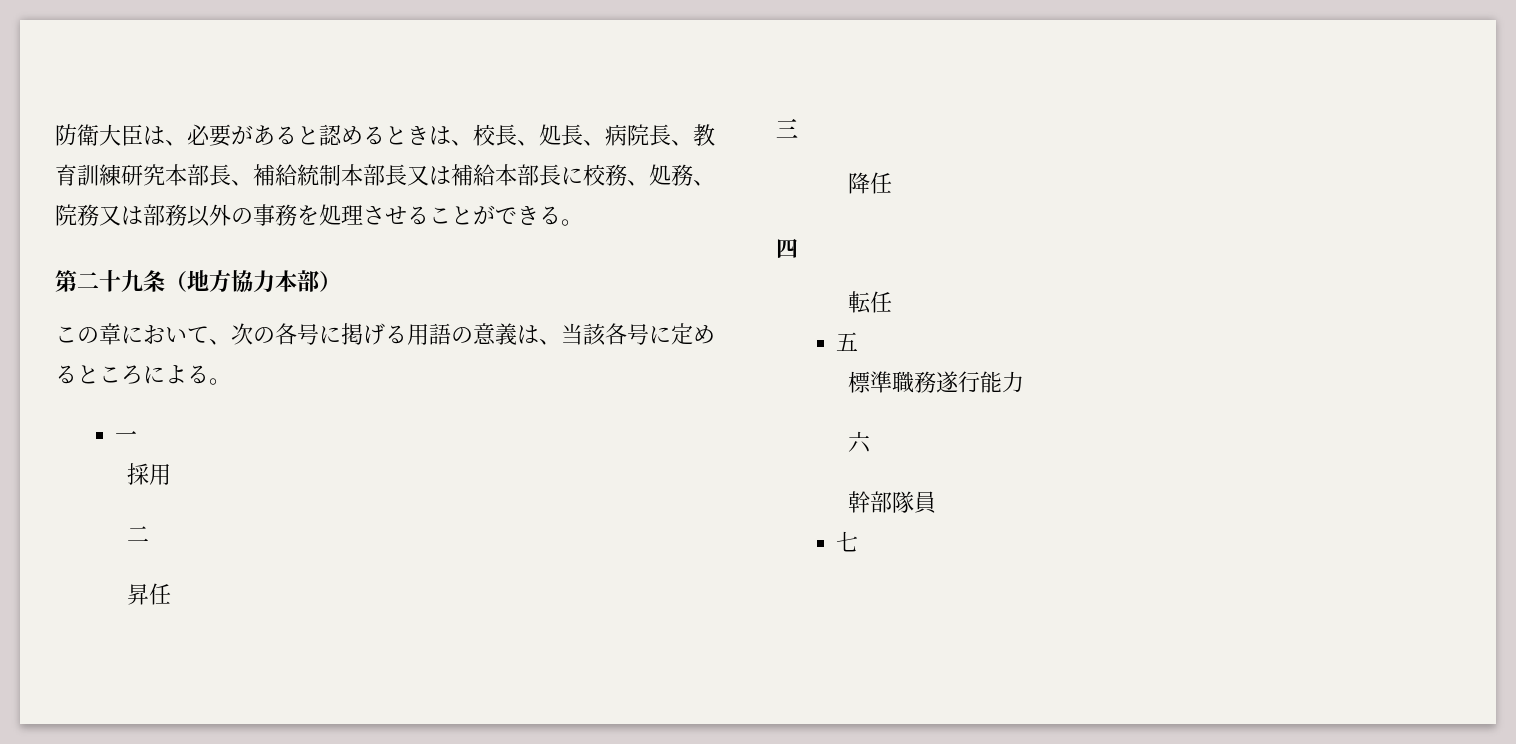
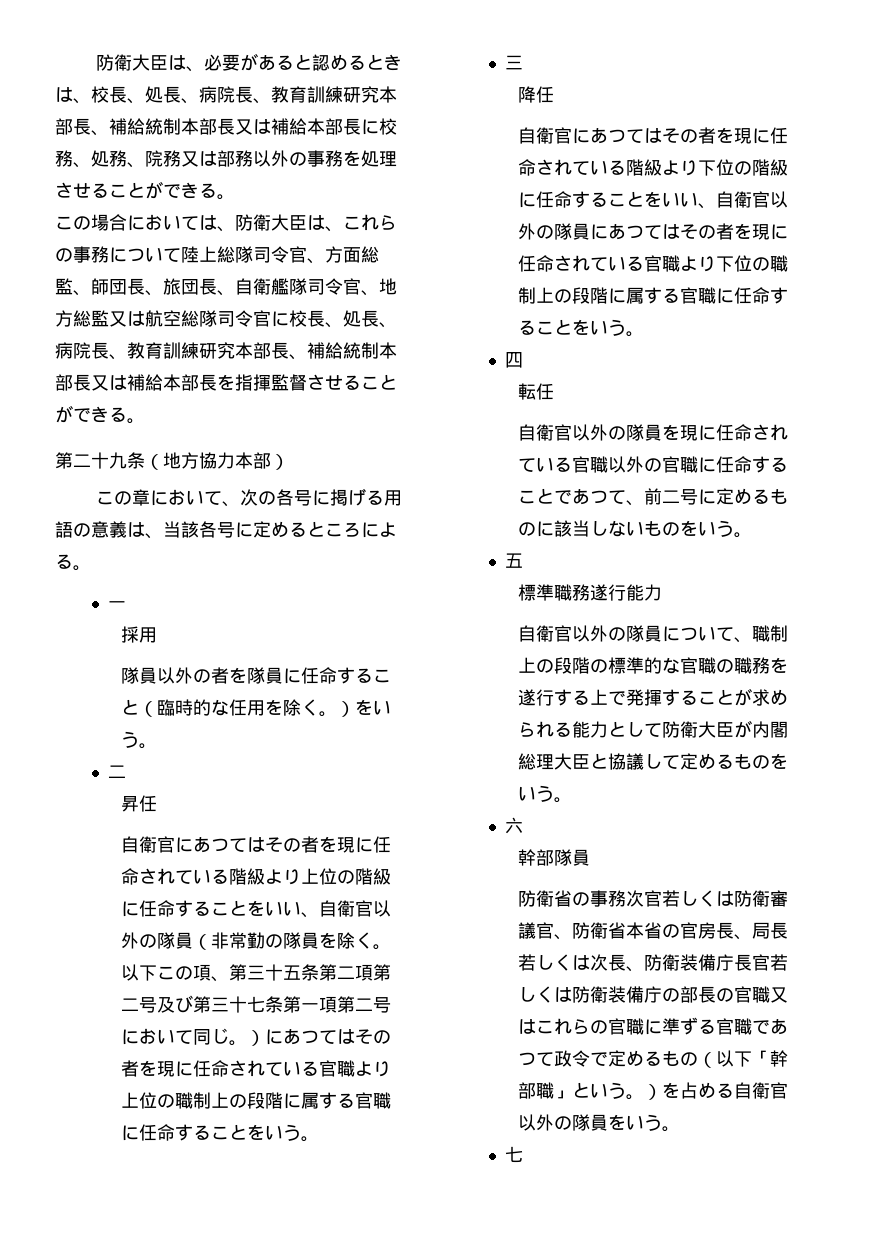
+ この場合においては、防衛大臣は、これらの事務について陸上総隊司令官、方面総監、師団長、旅団長、自衛艦隊司令官、地方総監又は航空総隊司令官に校長、処長、病院長、教育訓練研究本部長、補給統制本部長又は補給本部長を指揮監督させることができる。
  採用
+ 隊員以外の者を隊員に任命すること（臨時的な任用を除く。）をいう。
  二
  昇任
+ 自衛官にあつてはその者を現に任命されている階級より上位の階級に任命することをいい、自衛官以外の隊員（非常勤の隊員を除く。以下この項、第三十五条第二項第二号及び第三十七条第一項第二号において同じ。）にあつてはその者を現に任命されている官職より上位の職制上の段階に属する官職に任命することをいう。
  三
  降任
+ 自衛官にあつてはその者を現に任命されている階級より下位の階級に任命することをいい、自衛官以外の隊員にあつてはその者を現に任命されている官職より下位の職制上の段階に属する官職に任命することをいう。
  四
  転任
+ 自衛官以外の隊員を現に任命されている官職以外の官職に任命することであつて、前二号に定めるものに該当しないものをいう。
+ 自衛官以外の隊員について、職制上の段階の標準的な官職の職務を遂行する上で発揮することが求められる能力として防衛大臣が内閣総理大臣と協議して定めるものをいう。
  六
  幹部隊員
+ 防衛省の事務次官若しくは防衛審議官、防衛省本省の官房長、局長若しくは次長、防衛装備庁長官若しくは防衛装備庁の部長の官職又はこれらの官職に準ずる官職であつて政令で定めるもの（以下「幹部職」という。）を占める自衛官以外の隊員をいう。

